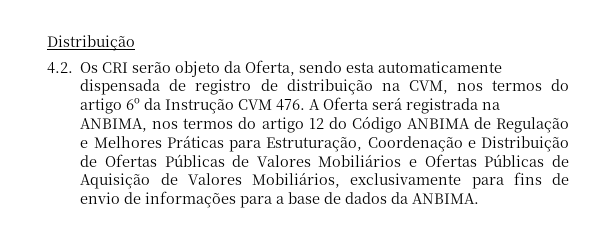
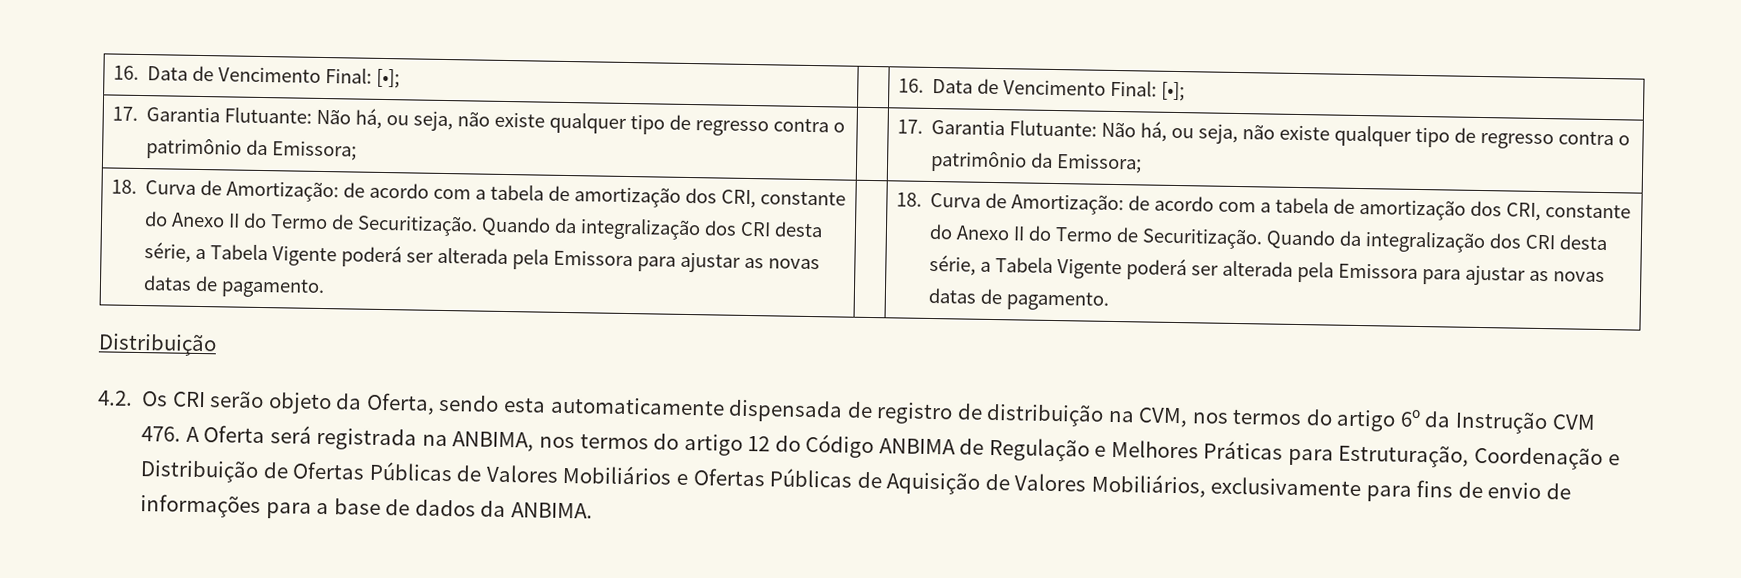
+ 16. Data de Vencimento Final: [•]; | | 16. Data de Vencimento Final: [•];
+ 17. Garantia Flutuante: Não há, ou seja, não existe qualquer tipo de regresso contra o patrimônio da Emissora; | | 17. Garantia Flutuante: Não há, ou seja, não existe qualquer tipo de regresso contra o patrimônio da Emissora;
+ 18. Curva de Amortização: de acordo com a tabela de amortização dos CRI, constante do Anexo II do Termo de Securitização. Quando da integralização dos CRI desta série, a Tabela Vigente poderá ser alterada pela Emissora para ajustar as novas datas de pagamento. | | 18. Curva de Amortização: de acordo com a tabela de amortização dos CRI, constante do Anexo II do Termo de Securitização. Quando da integralização dos CRI desta série, a Tabela Vigente poderá ser alterada pela Emissora para ajustar as novas datas de pagamento.

